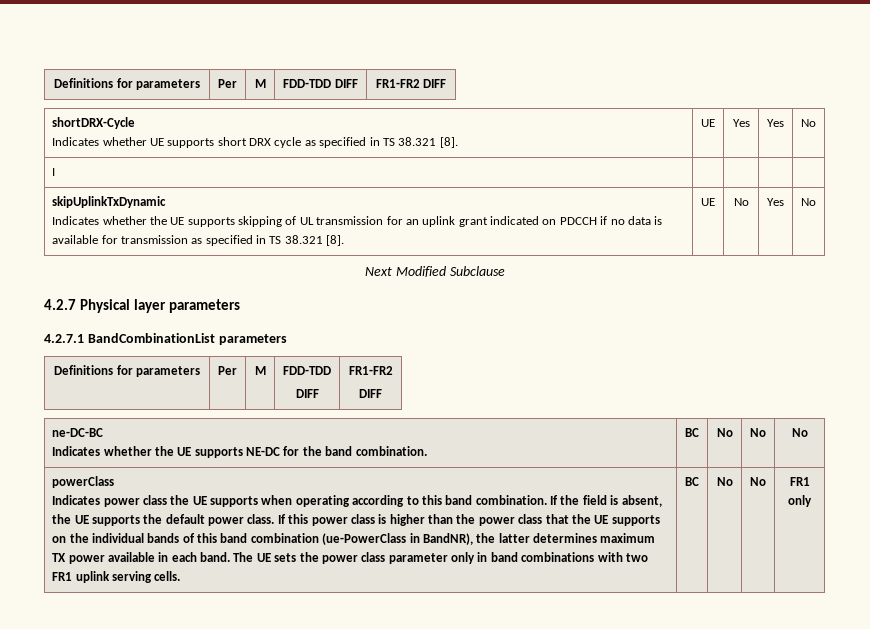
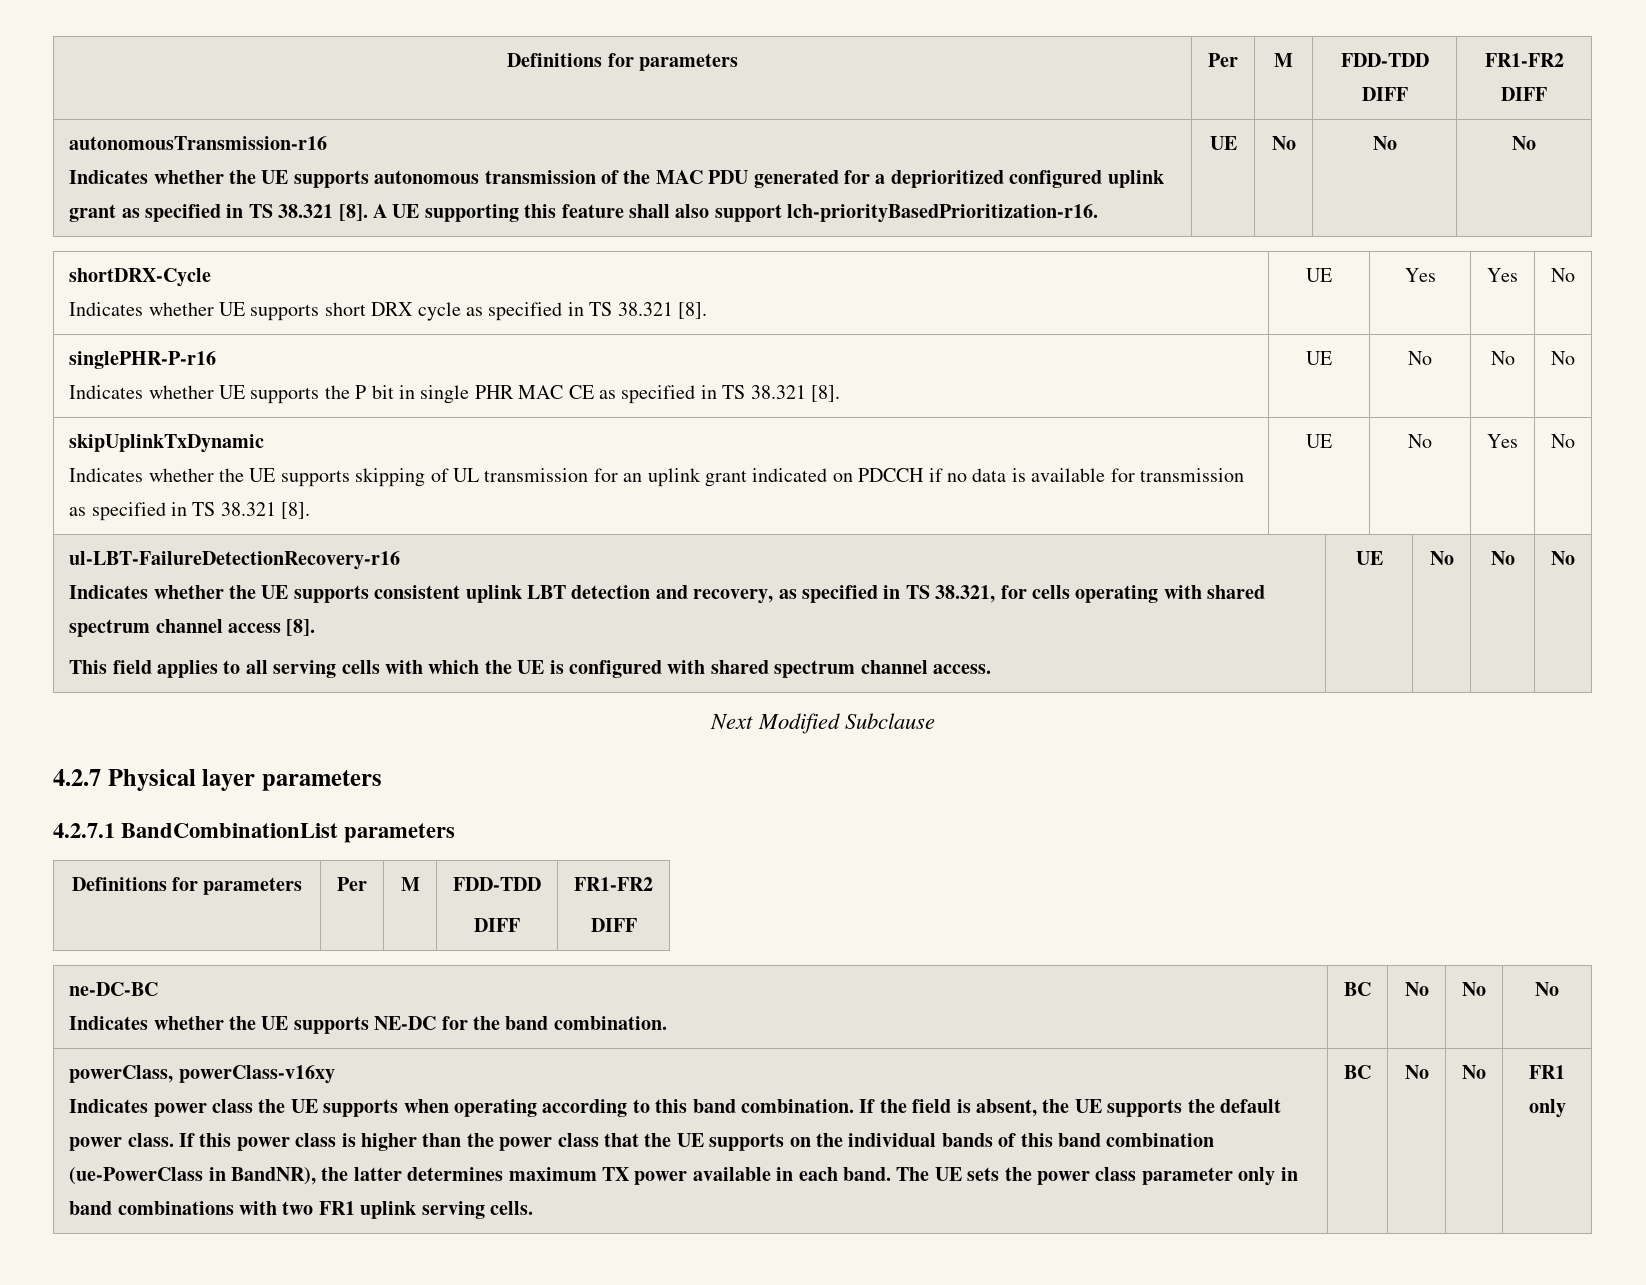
+ autonomousTransmission-r16
+ Indicates whether the UE supports autonomous transmission of the MAC PDU generated for a deprioritized configured uplink grant as specified in TS 38.321 [8]. A UE supporting this feature shall also support lch-priorityBasedPrioritization-r16. | UE | No | No | No
- I | | | |
+ singlePHR-P-r16
+ Indicates whether UE supports the P bit in single PHR MAC CE as specified in TS 38.321 [8]. | UE | No | No | No
+ ul-LBT-FailureDetectionRecovery-r16
+ Indicates whether the UE supports consistent uplink LBT detection and recovery, as specified in TS 38.321, for cells operating with shared spectrum channel access [8].
+ This field applies to all serving cells with which the UE is configured with shared spectrum channel access. | UE | No | No | No
- powerClass
+ powerClass, powerClass-v16xy

